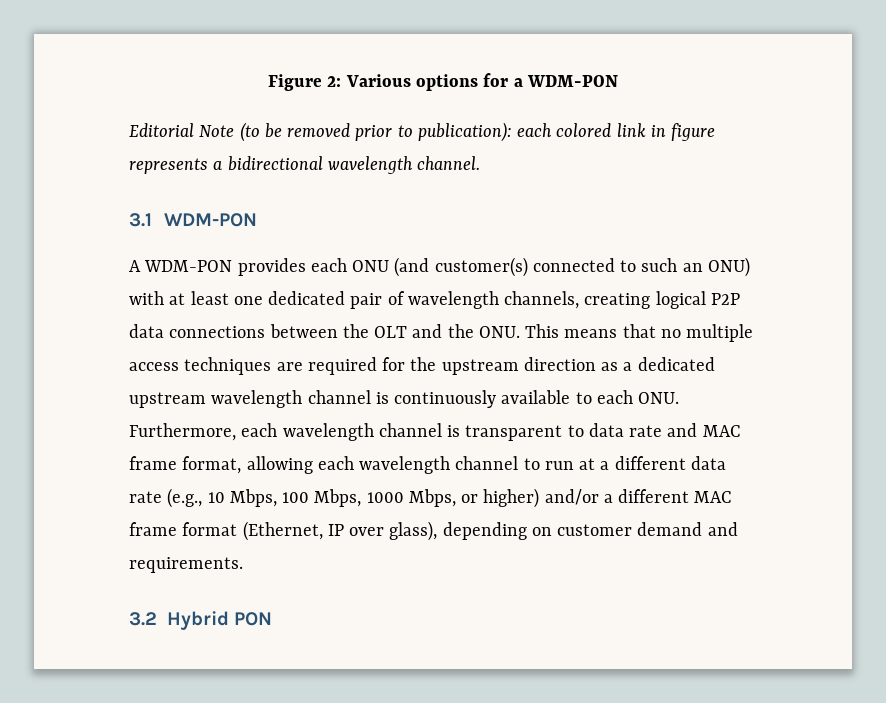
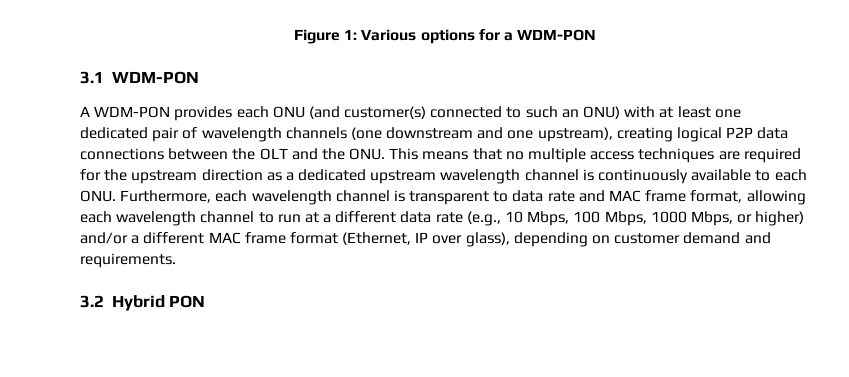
- Figure 2: Various options for a WDM-PON
+ Figure 1: Various options for a WDM-PON
- Editorial Note (to be removed prior to publication): each colored link in figure represents a bidirectional wavelength channel.
- A WDM-PON provides each ONU (and customer(s) connected to such an ONU) with at least one dedicated pair of wavelength channels, creating logical P2P data connections between the OLT and the ONU. This means that no multiple access techniques are required for the upstream direction as a dedicated upstream wavelength channel is continuously available to each ONU. Furthermore, each wavelength channel is transparent to data rate and MAC frame format, allowing each wavelength channel to run at a different data rate (e.g., 10 Mbps, 100 Mbps, 1000 Mbps, or higher) and/or a different MAC frame format (Ethernet, IP over glass), depending on customer demand and requirements.
+ A WDM-PON provides each ONU (and customer(s) connected to such an ONU) with at least one dedicated pair of wavelength channels (one downstream and one upstream), creating logical P2P data connections between the OLT and the ONU. This means that no multiple access techniques are required for the upstream direction as a dedicated upstream wavelength channel is continuously available to each ONU. Furthermore, each wavelength channel is transparent to data rate and MAC frame format, allowing each wavelength channel to run at a different data rate (e.g., 10 Mbps, 100 Mbps, 1000 Mbps, or higher) and/or a different MAC frame format (Ethernet, IP over glass), depending on customer demand and requirements.

